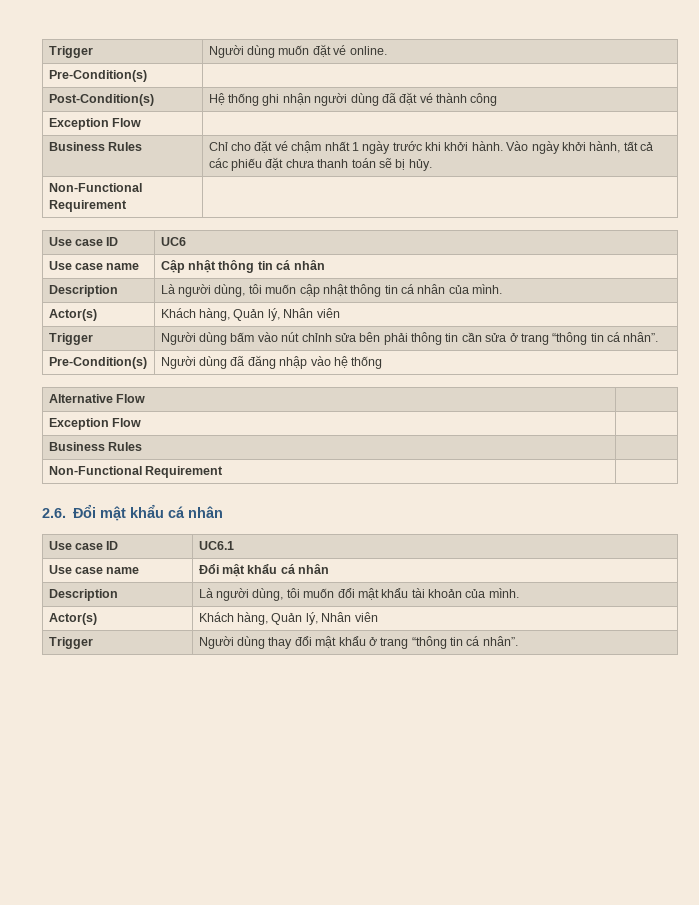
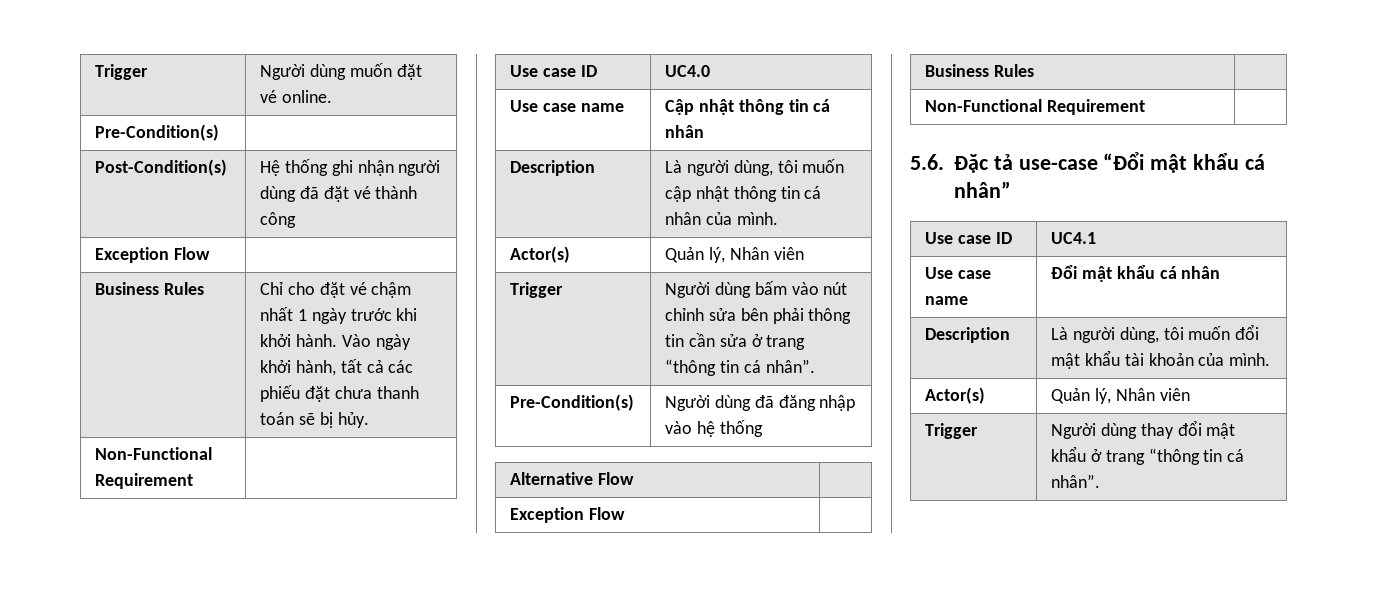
- Use case ID | UC6
+ Use case ID | UC4.0
  Description | Là người dùng, tôi muốn cập nhật thông tin cá nhân của mình.
- Actor(s) | Khách hàng, Quản lý, Nhân viên
+ Actor(s) | Quản lý, Nhân viên
- 2.6. Đổi mật khẩu cá nhân
- Use case ID | UC6.1
+ 5.6. Đặc tả use-case “Đổi mật khẩu cá nhân”
+ Use case ID | UC4.1
  Description | Là người dùng, tôi muốn đổi mật khẩu tài khoản của mình.
- Actor(s) | Khách hàng, Quản lý, Nhân viên
+ Actor(s) | Quản lý, Nhân viên

